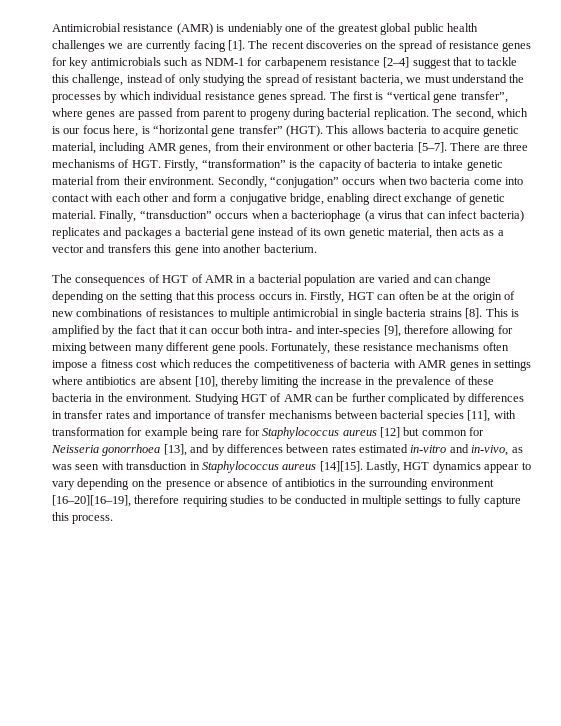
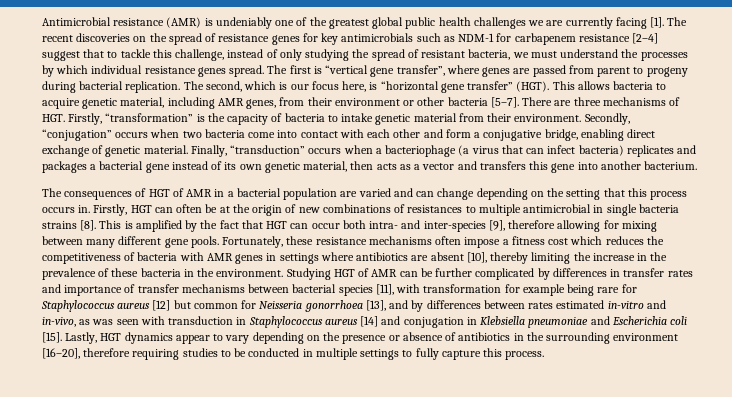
- This is amplified by the fact that it can occur both intra- and inter-species [9], therefore allowing for mixing between many different gene pools.
+ This is amplified by the fact that HGT can occur both intra- and inter-species [9], therefore allowing for mixing between many different gene pools.
- Studying HGT of AMR can be further complicated by differences in transfer rates and importance of transfer mechanisms between bacterial species [11], with transformation for example being rare for Staphylococcus aureus [12] but common for Neisseria gonorrhoea [13], and by differences between rates estimated in-vitro and in-vivo, as was seen with transduction in Staphylococcus aureus [14][15].
+ Studying HGT of AMR can be further complicated by differences in transfer rates and importance of transfer mechanisms between bacterial species [11], with transformation for example being rare for Staphylococcus aureus [12] but common for Neisseria gonorrhoea [13], and by differences between rates estimated in-vitro and in-vivo, as was seen with transduction in Staphylococcus aureus [14] and conjugation in Klebsiella pneumoniae and Escherichia coli [15].
- Lastly, HGT dynamics appear to vary depending on the presence or absence of antibiotics in the surrounding environment [16–20][16–19], therefore requiring studies to be conducted in multiple settings to fully capture this process.
+ Lastly, HGT dynamics appear to vary depending on the presence or absence of antibiotics in the surrounding environment [16–20], therefore requiring studies to be conducted in multiple settings to fully capture this process.

